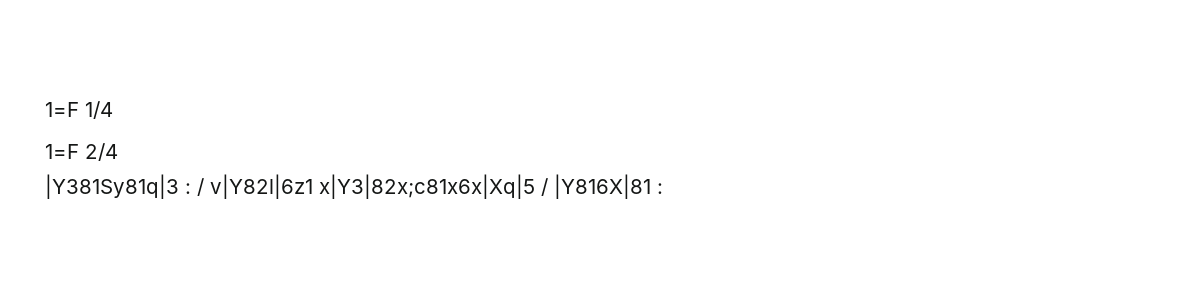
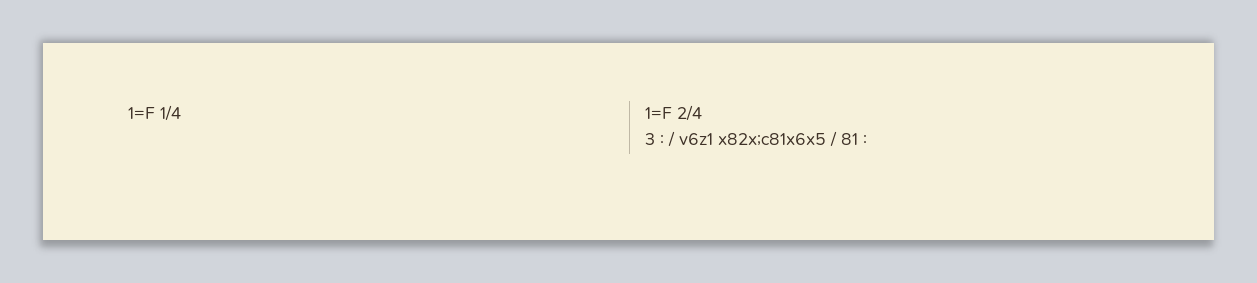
- |Y381Sy81q|3 : / v|Y82l|6z1 x|Y3|82x;c81x6x|Xq|5 / |Y816X|81 :
+ 3 : / v6z1 x82x;c81x6x5 / 81 :

